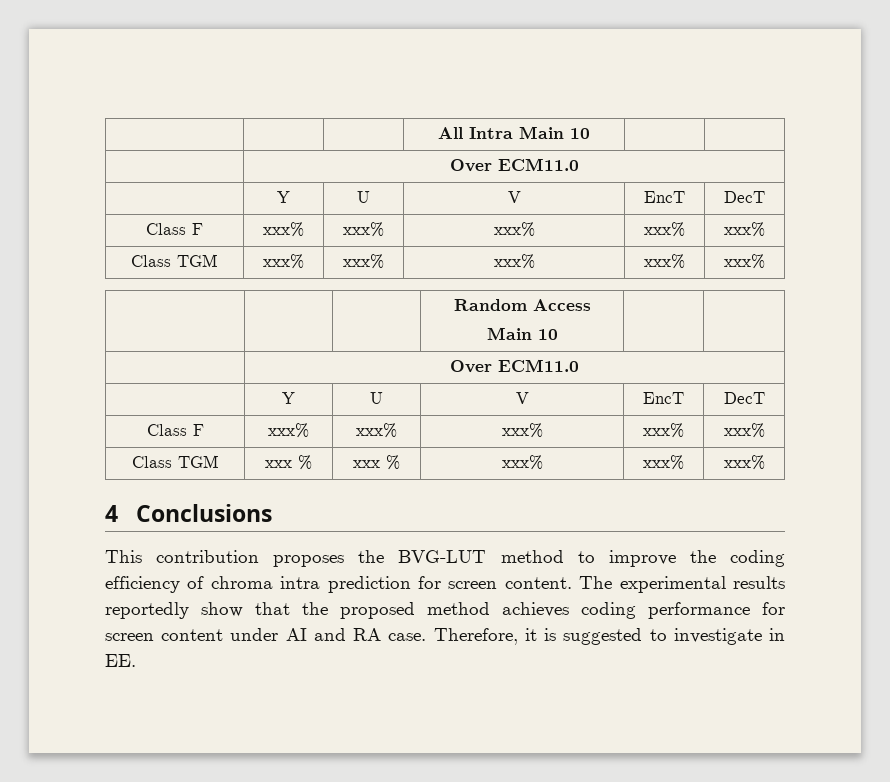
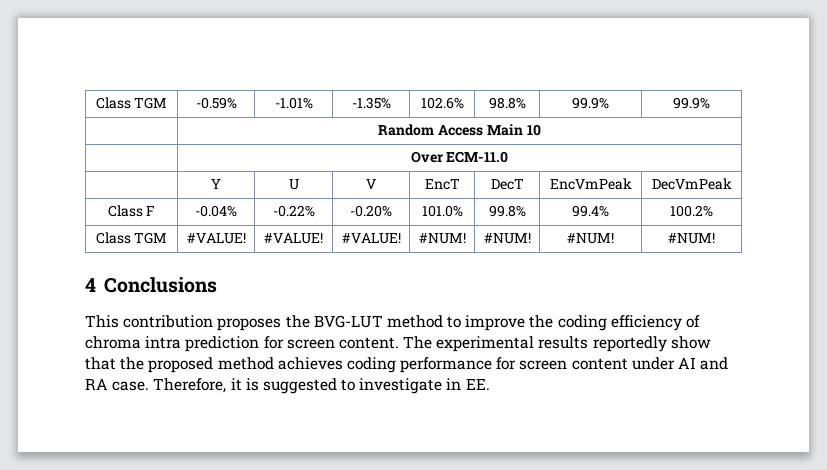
- | | | All Intra Main 10 | |
- | Over ECM11.0
- | Y | U | V | EncT | DecT
- Class F | xxx% | xxx% | xxx% | xxx% | xxx%
- Class TGM | xxx% | xxx% | xxx% | xxx% | xxx%
- | | | Random Access
- Main 10 | |
- | Over ECM11.0
- | Y | U | V | EncT | DecT
- Class F | xxx% | xxx% | xxx% | xxx% | xxx%
- Class TGM | xxx % | xxx % | xxx% | xxx% | xxx%
+ Class TGM | -0.59% | -1.01% | -1.35% | 102.6% | 98.8% | 99.9% | 99.9%
+ | Random Access Main 10
+ | Over ECM-11.0
+ | Y | U | V | EncT | DecT | EncVmPeak | DecVmPeak
+ Class F | -0.04% | -0.22% | -0.20% | 101.0% | 99.8% | 99.4% | 100.2%
+ Class TGM | #VALUE! | #VALUE! | #VALUE! | #NUM! | #NUM! | #NUM! | #NUM!

